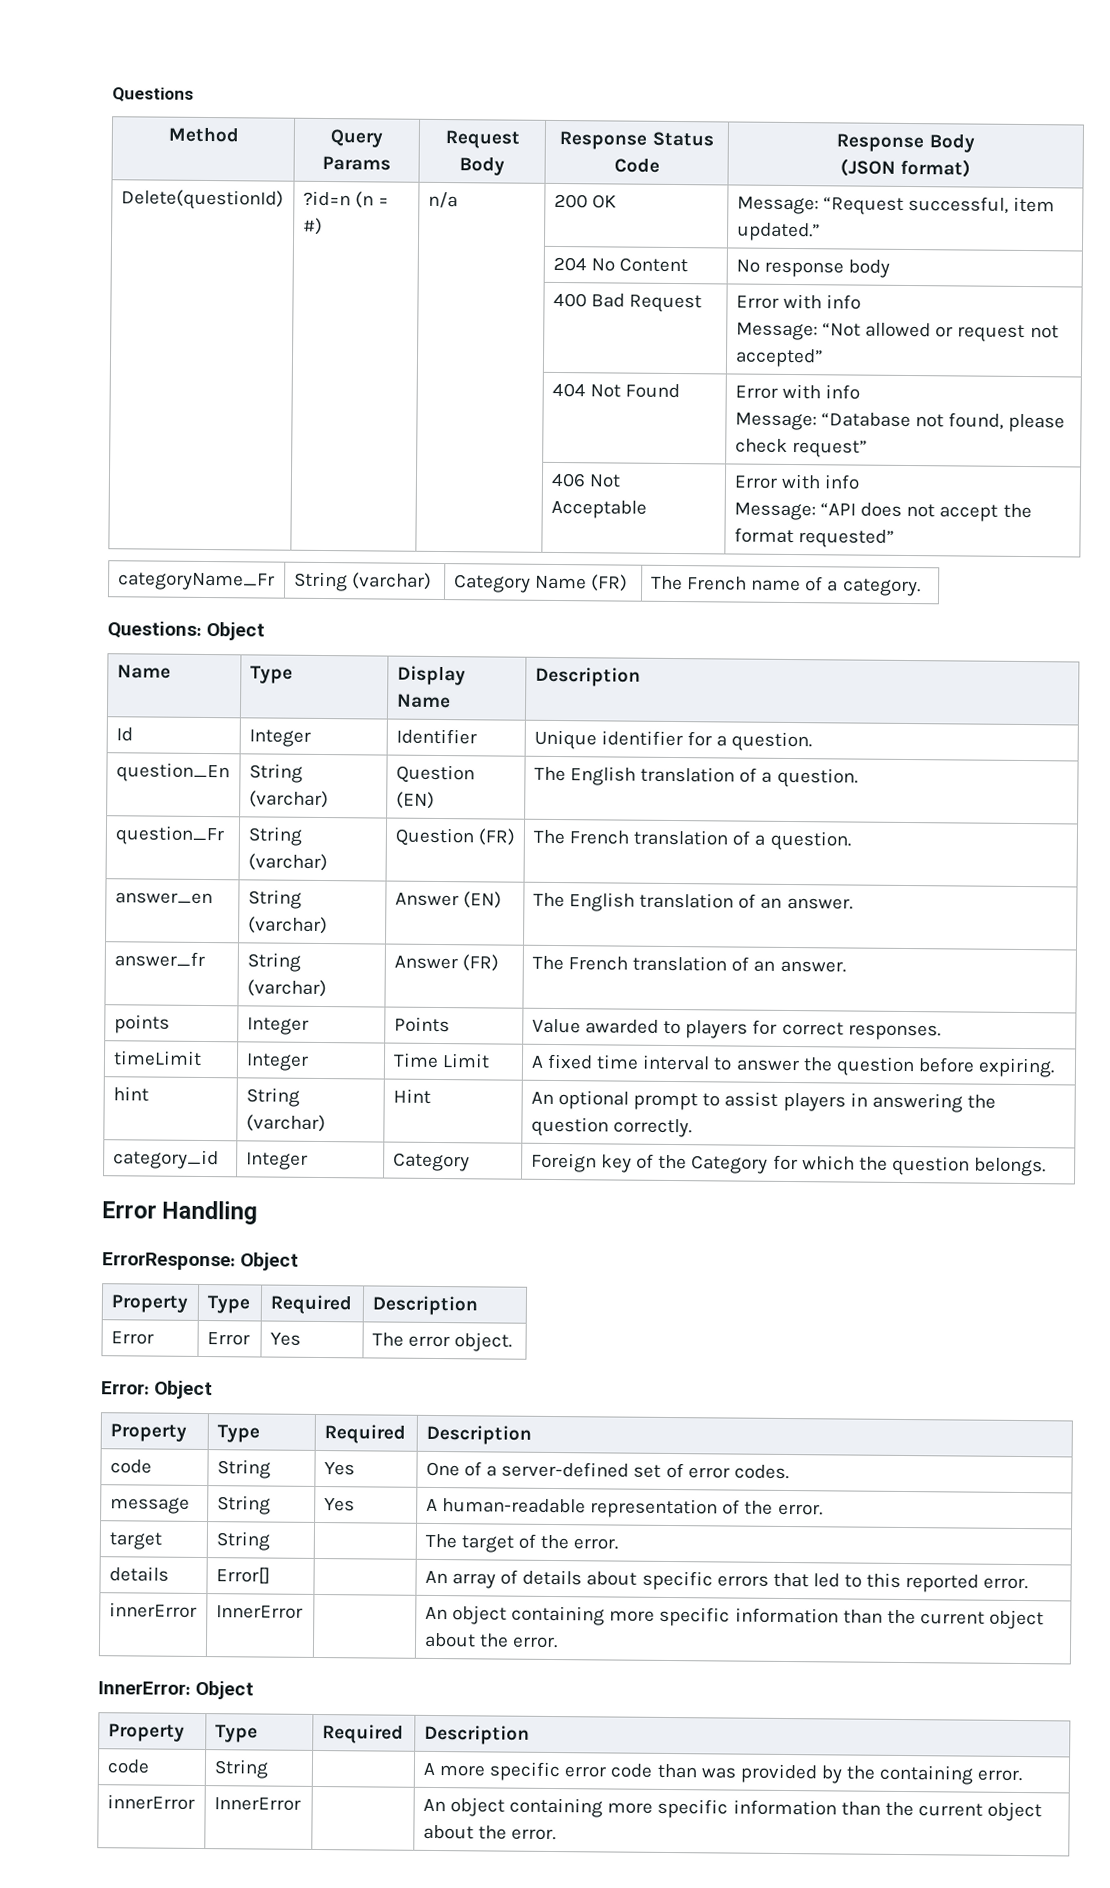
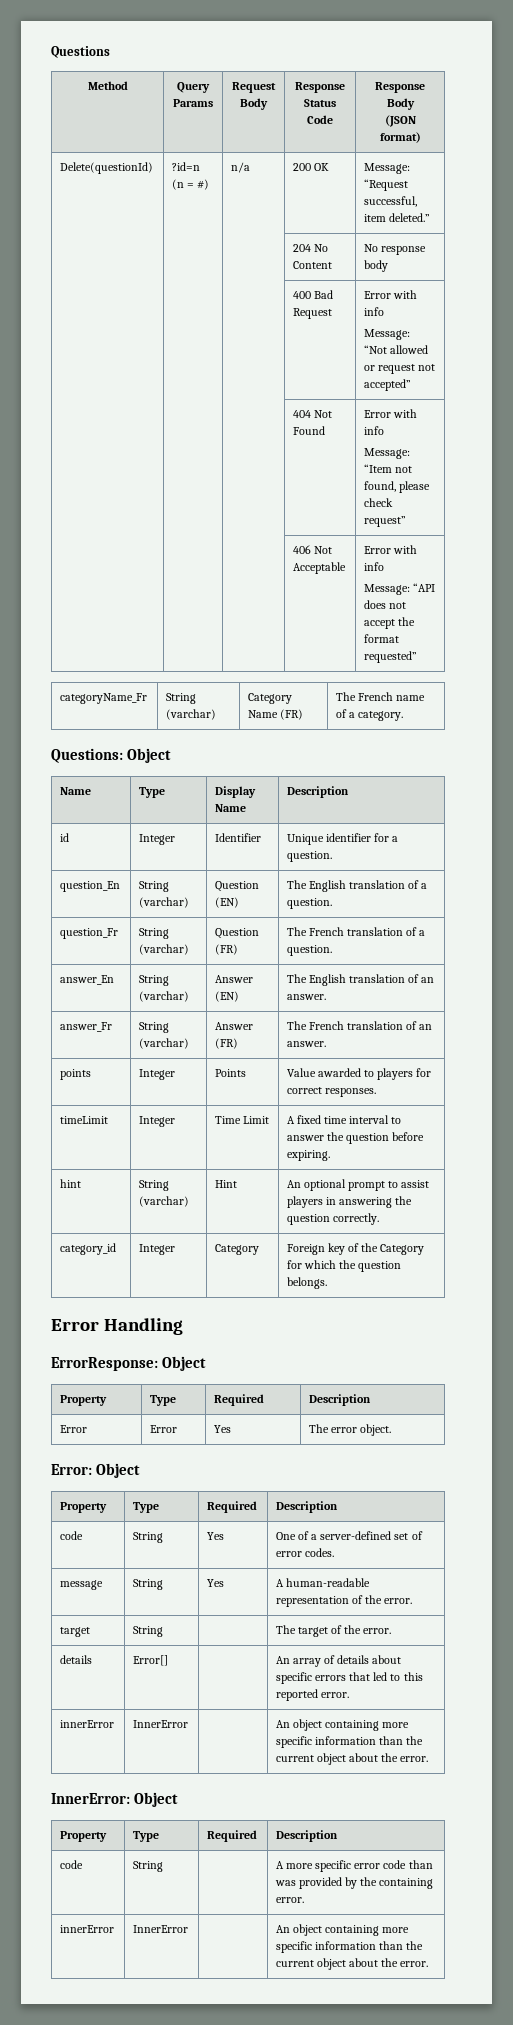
- Delete(questionId) | ?id=n (n = #) | n/a | 200 OK | Message: “Request successful, item updated.”
+ Delete(questionId) | ?id=n (n = #) | n/a | 200 OK | Message: “Request successful, item deleted.”
  | | | 404 Not Found | Error with info
- Message: “Database not found, please check request”
+ Message: “Item not found, please check request”
- Id | Integer | Identifier | Unique identifier for a question.
+ id | Integer | Identifier | Unique identifier for a question.
- answer_en | String (varchar) | Answer (EN) | The English translation of an answer.
+ answer_En | String (varchar) | Answer (EN) | The English translation of an answer.
- answer_fr | String (varchar) | Answer (FR) | The French translation of an answer.
+ answer_Fr | String (varchar) | Answer (FR) | The French translation of an answer.

